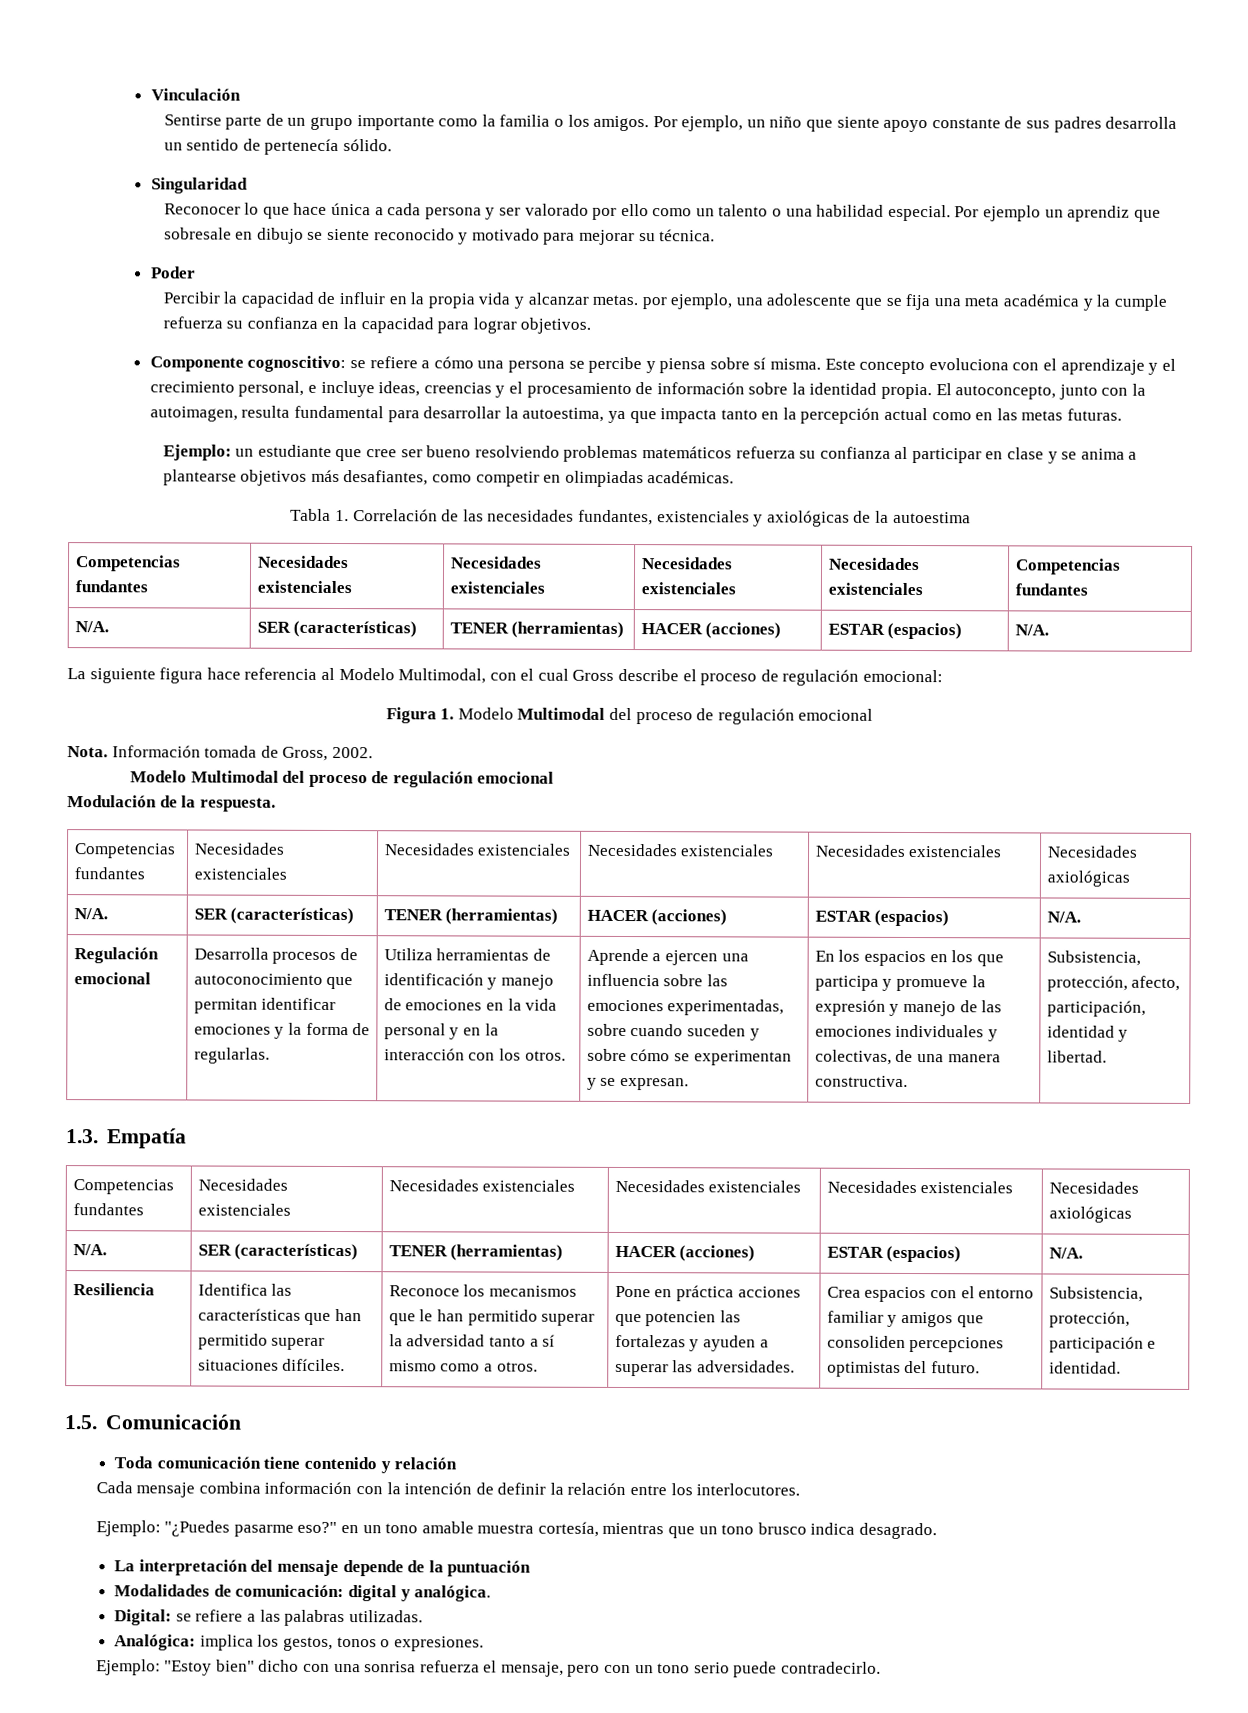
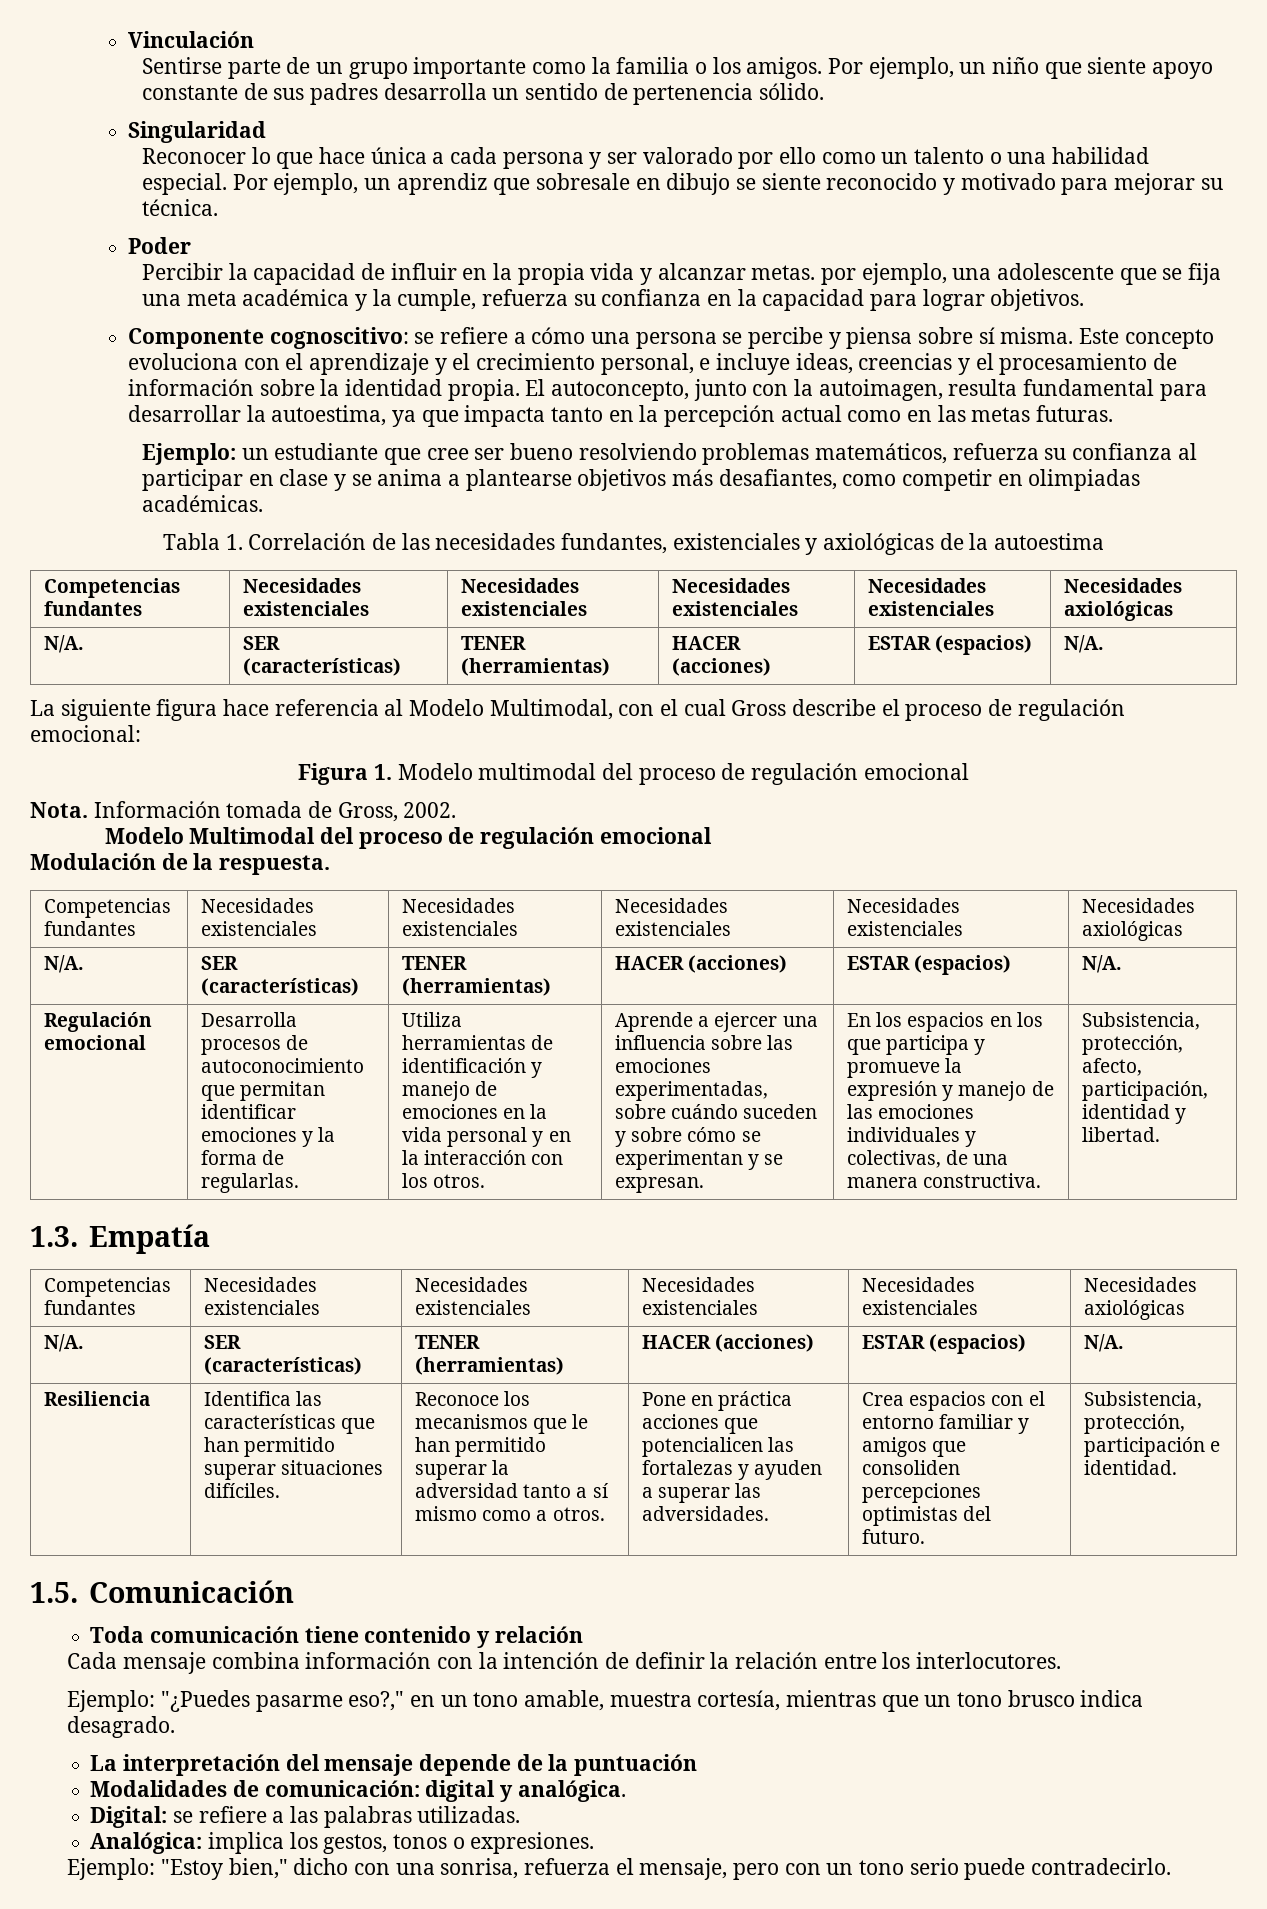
- Por ejemplo, un niño que siente apoyo constante de sus padres desarrolla un sentido de pertenecía sólido.
+ Por ejemplo, un niño que siente apoyo constante de sus padres desarrolla un sentido de pertenencia sólido.
- Por ejemplo un aprendiz que sobresale en dibujo se siente reconocido y motivado para mejorar su técnica.
+ Por ejemplo, un aprendiz que sobresale en dibujo se siente reconocido y motivado para mejorar su técnica.
- Percibir la capacidad de influir en la propia vida y alcanzar metas. por ejemplo, una adolescente que se fija una meta académica y la cumple refuerza su confianza en la capacidad para lograr objetivos.
+ Percibir la capacidad de influir en la propia vida y alcanzar metas. por ejemplo, una adolescente que se fija una meta académica y la cumple, refuerza su confianza en la capacidad para lograr objetivos.
- Ejemplo: un estudiante que cree ser bueno resolviendo problemas matemáticos refuerza su confianza al participar en clase y se anima a plantearse objetivos más desafiantes, como competir en olimpiadas académicas.
+ Ejemplo: un estudiante que cree ser bueno resolviendo problemas matemáticos, refuerza su confianza al participar en clase y se anima a plantearse objetivos más desafiantes, como competir en olimpiadas académicas.
  Tabla 1. Correlación de las necesidades fundantes, existenciales y axiológicas de la autoestima
- Competencias fundantes | Necesidades existenciales | Necesidades existenciales | Necesidades existenciales | Necesidades existenciales | Competencias fundantes
+ Competencias fundantes | Necesidades existenciales | Necesidades existenciales | Necesidades existenciales | Necesidades existenciales | Necesidades axiológicas
- Figura 1. Modelo Multimodal del proceso de regulación emocional
+ Figura 1. Modelo multimodal del proceso de regulación emocional
- Aprende a ejercen una influencia sobre las emociones experimentadas, sobre cuando suceden y sobre cómo se experimentan y se expresan.
+ Aprende a ejercer una influencia sobre las emociones experimentadas, sobre cuándo suceden y sobre cómo se experimentan y se expresan.
- Pone en práctica acciones que potencien las fortalezas y ayuden a superar las adversidades.
+ Pone en práctica acciones que potencialicen las fortalezas y ayuden a superar las adversidades.
- Ejemplo: "¿Puedes pasarme eso?" en un tono amable muestra cortesía, mientras que un tono brusco indica desagrado.
+ Ejemplo: "¿Puedes pasarme eso?," en un tono amable, muestra cortesía, mientras que un tono brusco indica desagrado.
- Ejemplo: "Estoy bien" dicho con una sonrisa refuerza el mensaje, pero con un tono serio puede contradecirlo.
+ Ejemplo: "Estoy bien," dicho con una sonrisa, refuerza el mensaje, pero con un tono serio puede contradecirlo.

